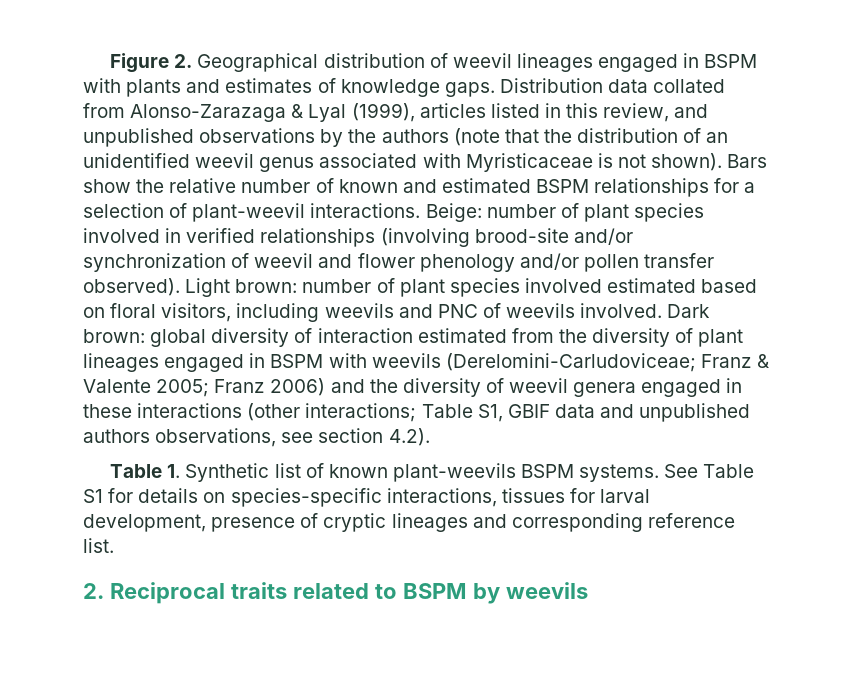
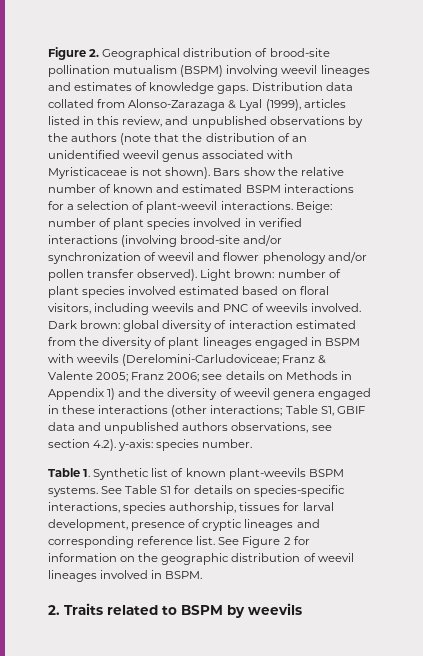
- Figure 2. Geographical distribution of weevil lineages engaged in BSPM with plants and estimates of knowledge gaps.
+ Figure 2. Geographical distribution of brood-site pollination mutualism (BSPM) involving weevil lineages and estimates of knowledge gaps.
- Bars show the relative number of known and estimated BSPM relationships for a selection of plant-weevil interactions.
+ Bars show the relative number of known and estimated BSPM interactions for a selection of plant-weevil interactions.
- Beige: number of plant species involved in verified relationships (involving brood-site and/or synchronization of weevil and flower phenology and/or pollen transfer observed).
+ Beige: number of plant species involved in verified interactions (involving brood-site and/or synchronization of weevil and flower phenology and/or pollen transfer observed).
- Dark brown: global diversity of interaction estimated from the diversity of plant lineages engaged in BSPM with weevils (Derelomini-Carludoviceae; Franz & Valente 2005; Franz 2006) and the diversity of weevil genera engaged in these interactions (other interactions; Table S1, GBIF data and unpublished authors observations, see section 4.2).
+ Dark brown: global diversity of interaction estimated from the diversity of plant lineages engaged in BSPM with weevils (Derelomini-Carludoviceae; Franz & Valente 2005; Franz 2006; see details on Methods in Appendix 1) and the diversity of weevil genera engaged in these interactions (other interactions; Table S1, GBIF data and unpublished authors observations, see section 4.2). y-axis: species number.
- See Table S1 for details on species-specific interactions, tissues for larval development, presence of cryptic lineages and corresponding reference list.
- 2. Reciprocal traits related to BSPM by weevils
+ See Table S1 for details on species-specific interactions, species authorship, tissues for larval development, presence of cryptic lineages and corresponding reference list. See Figure 2 for information on the geographic distribution of weevil lineages involved in BSPM.
+ 2. Traits related to BSPM by weevils

